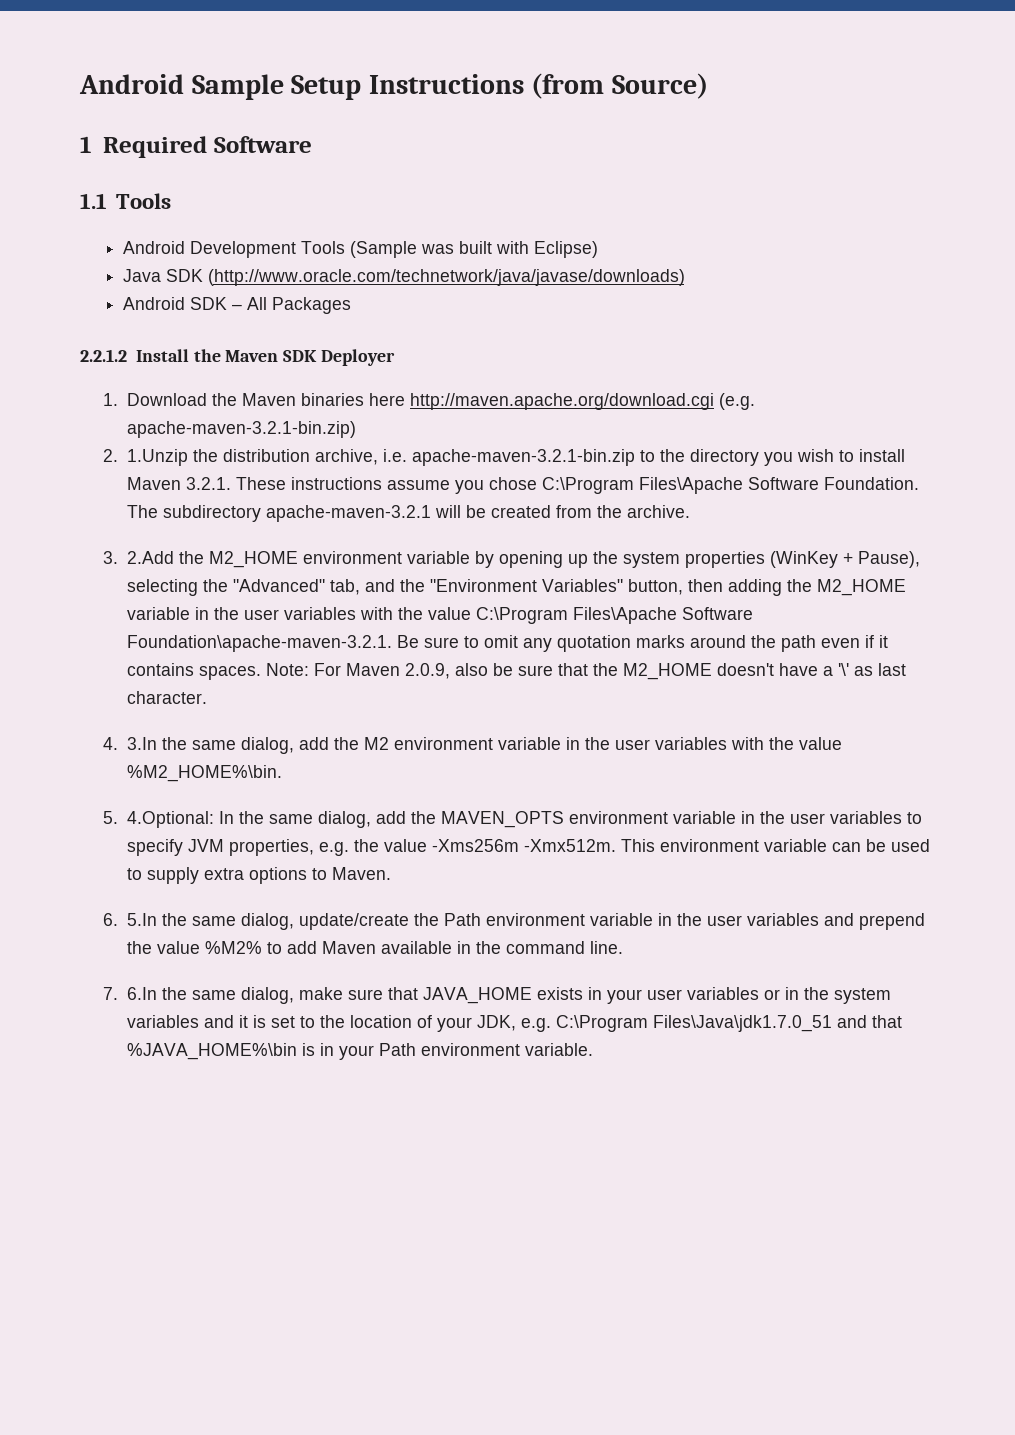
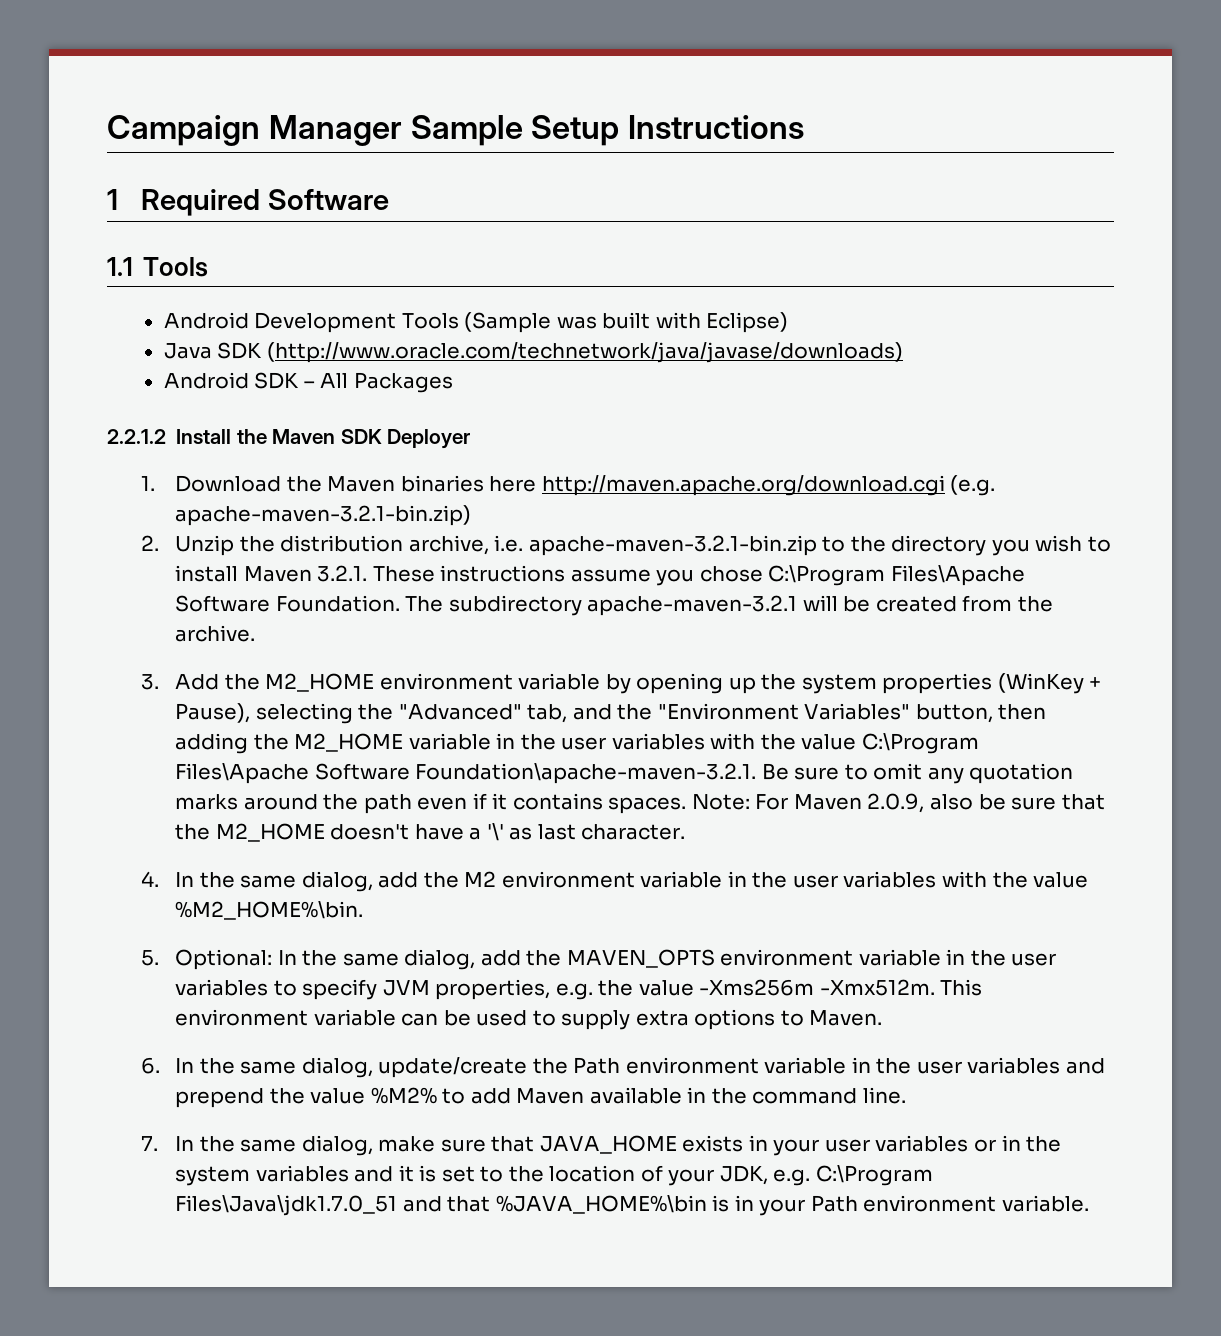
- Android Sample Setup Instructions (from Source)
+ Campaign Manager Sample Setup Instructions
- 2. 1.Unzip the distribution archive, i.e. apache-maven-3.2.1-bin.zip to the directory you wish to install Maven 3.2.1. These instructions assume you chose C:\Program Files\Apache Software Foundation.
+ 2. Unzip the distribution archive, i.e. apache-maven-3.2.1-bin.zip to the directory you wish to install Maven 3.2.1. These instructions assume you chose C:\Program Files\Apache Software Foundation.
- 3. 2.Add the M2_HOME environment variable by opening up the system properties (WinKey + Pause), selecting the "Advanced" tab, and the "Environment Variables" button, then adding the M2_HOME variable in the user variables with the value C:\Program Files\Apache Software Foundation\apache-maven-3.2.1. Be sure to omit any quotation marks around the path even if it contains spaces.
+ 3. Add the M2_HOME environment variable by opening up the system properties (WinKey + Pause), selecting the "Advanced" tab, and the "Environment Variables" button, then adding the M2_HOME variable in the user variables with the value C:\Program Files\Apache Software Foundation\apache-maven-3.2.1. Be sure to omit any quotation marks around the path even if it contains spaces.
- 4. 3.In the same dialog, add the M2 environment variable in the user variables with the value %M2_HOME%\bin.
+ 4. In the same dialog, add the M2 environment variable in the user variables with the value %M2_HOME%\bin.
- 5. 4.Optional: In the same dialog, add the MAVEN_OPTS environment variable in the user variables to specify JVM properties, e.g. the value -Xms256m -Xmx512m.
+ 5. Optional: In the same dialog, add the MAVEN_OPTS environment variable in the user variables to specify JVM properties, e.g. the value -Xms256m -Xmx512m.
- 6. 5.In the same dialog, update/create the Path environment variable in the user variables and prepend the value %M2% to add Maven available in the command line.
+ 6. In the same dialog, update/create the Path environment variable in the user variables and prepend the value %M2% to add Maven available in the command line.
- 7. 6.In the same dialog, make sure that JAVA_HOME exists in your user variables or in the system variables and it is set to the location of your JDK, e.g. C:\Program Files\Java\jdk1.7.0_51 and that %JAVA_HOME%\bin is in your Path environment variable.
+ 7. In the same dialog, make sure that JAVA_HOME exists in your user variables or in the system variables and it is set to the location of your JDK, e.g. C:\Program Files\Java\jdk1.7.0_51 and that %JAVA_HOME%\bin is in your Path environment variable.

